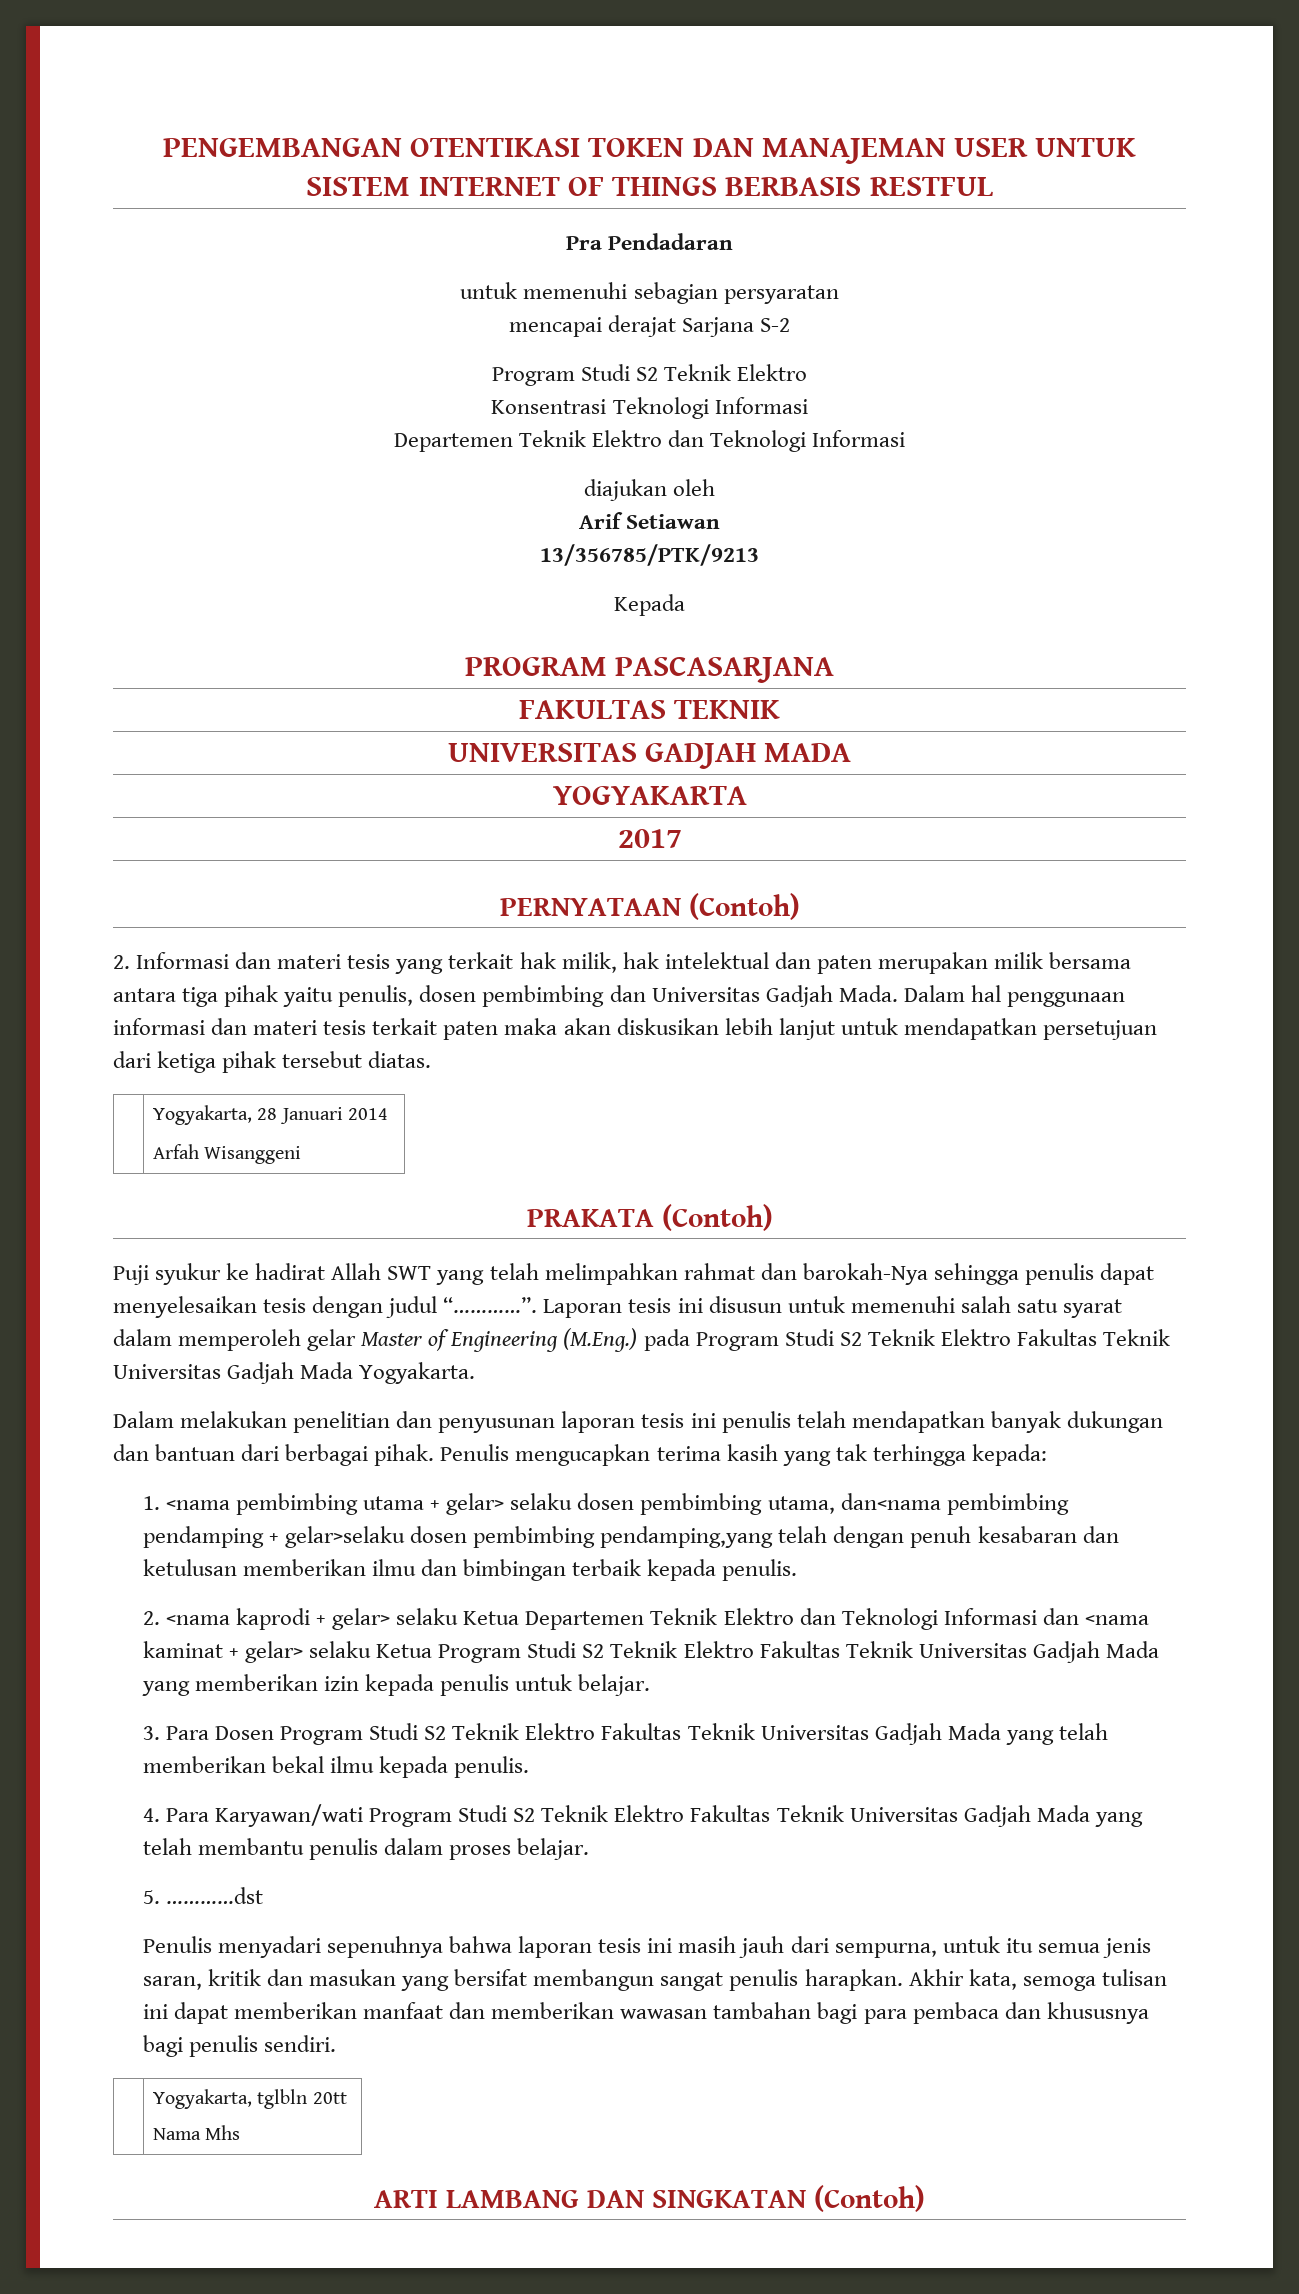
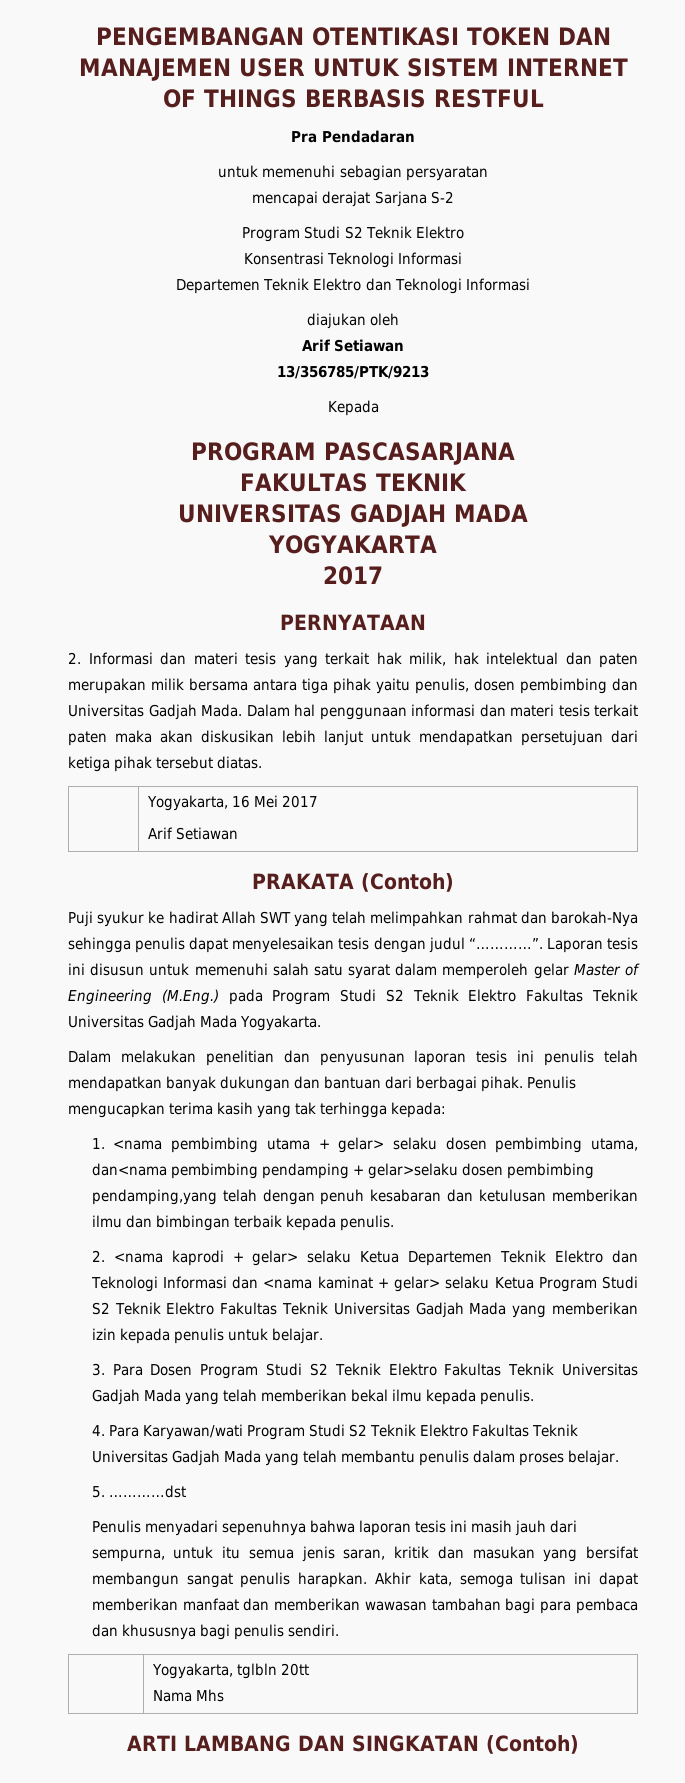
- PENGEMBANGAN OTENTIKASI TOKEN DAN MANAJEMAN USER UNTUK SISTEM INTERNET OF THINGS BERBASIS RESTFUL
+ PENGEMBANGAN OTENTIKASI TOKEN DAN MANAJEMEN USER UNTUK SISTEM INTERNET OF THINGS BERBASIS RESTFUL
- PERNYATAAN (Contoh)
+ PERNYATAAN
- | Yogyakarta, 28 Januari 2014
- Arfah Wisanggeni
+ | Yogyakarta, 16 Mei 2017
+ Arif Setiawan

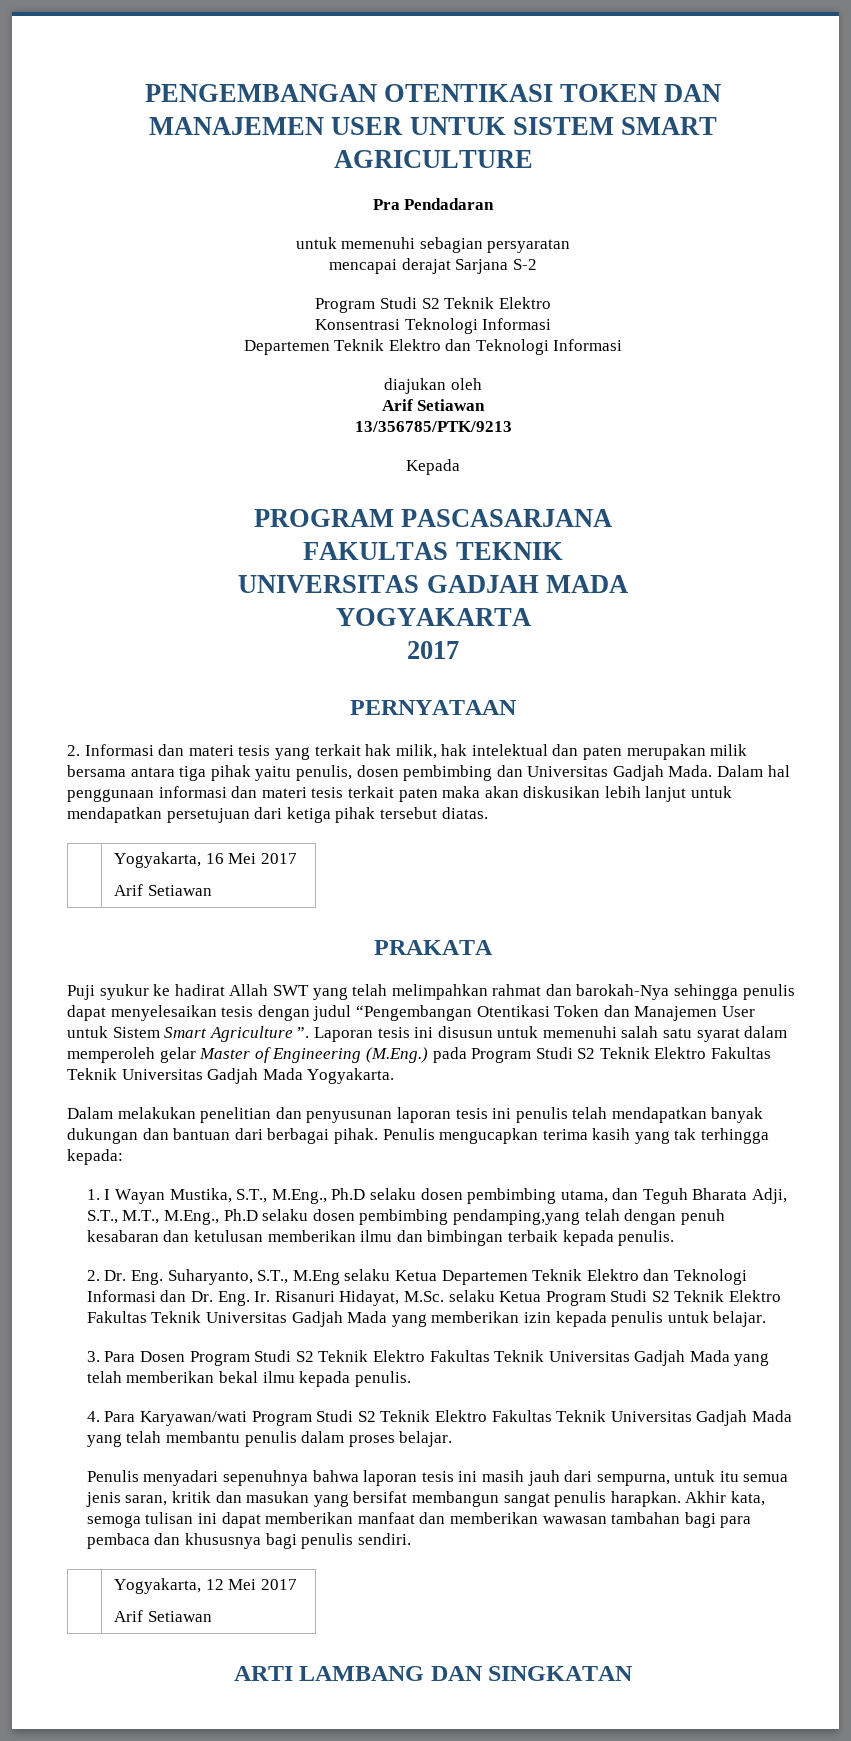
- PENGEMBANGAN OTENTIKASI TOKEN DAN MANAJEMEN USER UNTUK SISTEM INTERNET OF THINGS BERBASIS RESTFUL
+ PENGEMBANGAN OTENTIKASI TOKEN DAN MANAJEMEN USER UNTUK SISTEM SMART AGRICULTURE
- PRAKATA (Contoh)
+ PRAKATA
- Puji syukur ke hadirat Allah SWT yang telah melimpahkan rahmat dan barokah-Nya sehingga penulis dapat menyelesaikan tesis dengan judul “…………”.
+ Puji syukur ke hadirat Allah SWT yang telah melimpahkan rahmat dan barokah-Nya sehingga penulis dapat menyelesaikan tesis dengan judul “Pengembangan Otentikasi Token dan Manajemen User untuk Sistem Smart Agriculture ”.
- 1. <nama pembimbing utama + gelar> selaku dosen pembimbing utama, dan<nama pembimbing pendamping + gelar>selaku dosen pembimbing pendamping,yang telah dengan penuh kesabaran dan ketulusan memberikan ilmu dan bimbingan terbaik kepada penulis.
+ 1. I Wayan Mustika, S.T., M.Eng., Ph.D selaku dosen pembimbing utama, dan Teguh Bharata Adji, S.T., M.T., M.Eng., Ph.D selaku dosen pembimbing pendamping,yang telah dengan penuh kesabaran dan ketulusan memberikan ilmu dan bimbingan terbaik kepada penulis.
- 2. <nama kaprodi + gelar> selaku Ketua Departemen Teknik Elektro dan Teknologi Informasi dan <nama kaminat + gelar> selaku Ketua Program Studi S2 Teknik Elektro Fakultas Teknik Universitas Gadjah Mada yang memberikan izin kepada penulis untuk belajar.
+ 2. Dr. Eng. Suharyanto, S.T., M.Eng selaku Ketua Departemen Teknik Elektro dan Teknologi Informasi dan Dr. Eng. Ir. Risanuri Hidayat, M.Sc. selaku Ketua Program Studi S2 Teknik Elektro Fakultas Teknik Universitas Gadjah Mada yang memberikan izin kepada penulis untuk belajar.
- 5. …………dst
- | Yogyakarta, tglbln 20tt
- Nama Mhs
+ | Yogyakarta, 12 Mei 2017
+ Arif Setiawan
- ARTI LAMBANG DAN SINGKATAN (Contoh)
+ ARTI LAMBANG DAN SINGKATAN

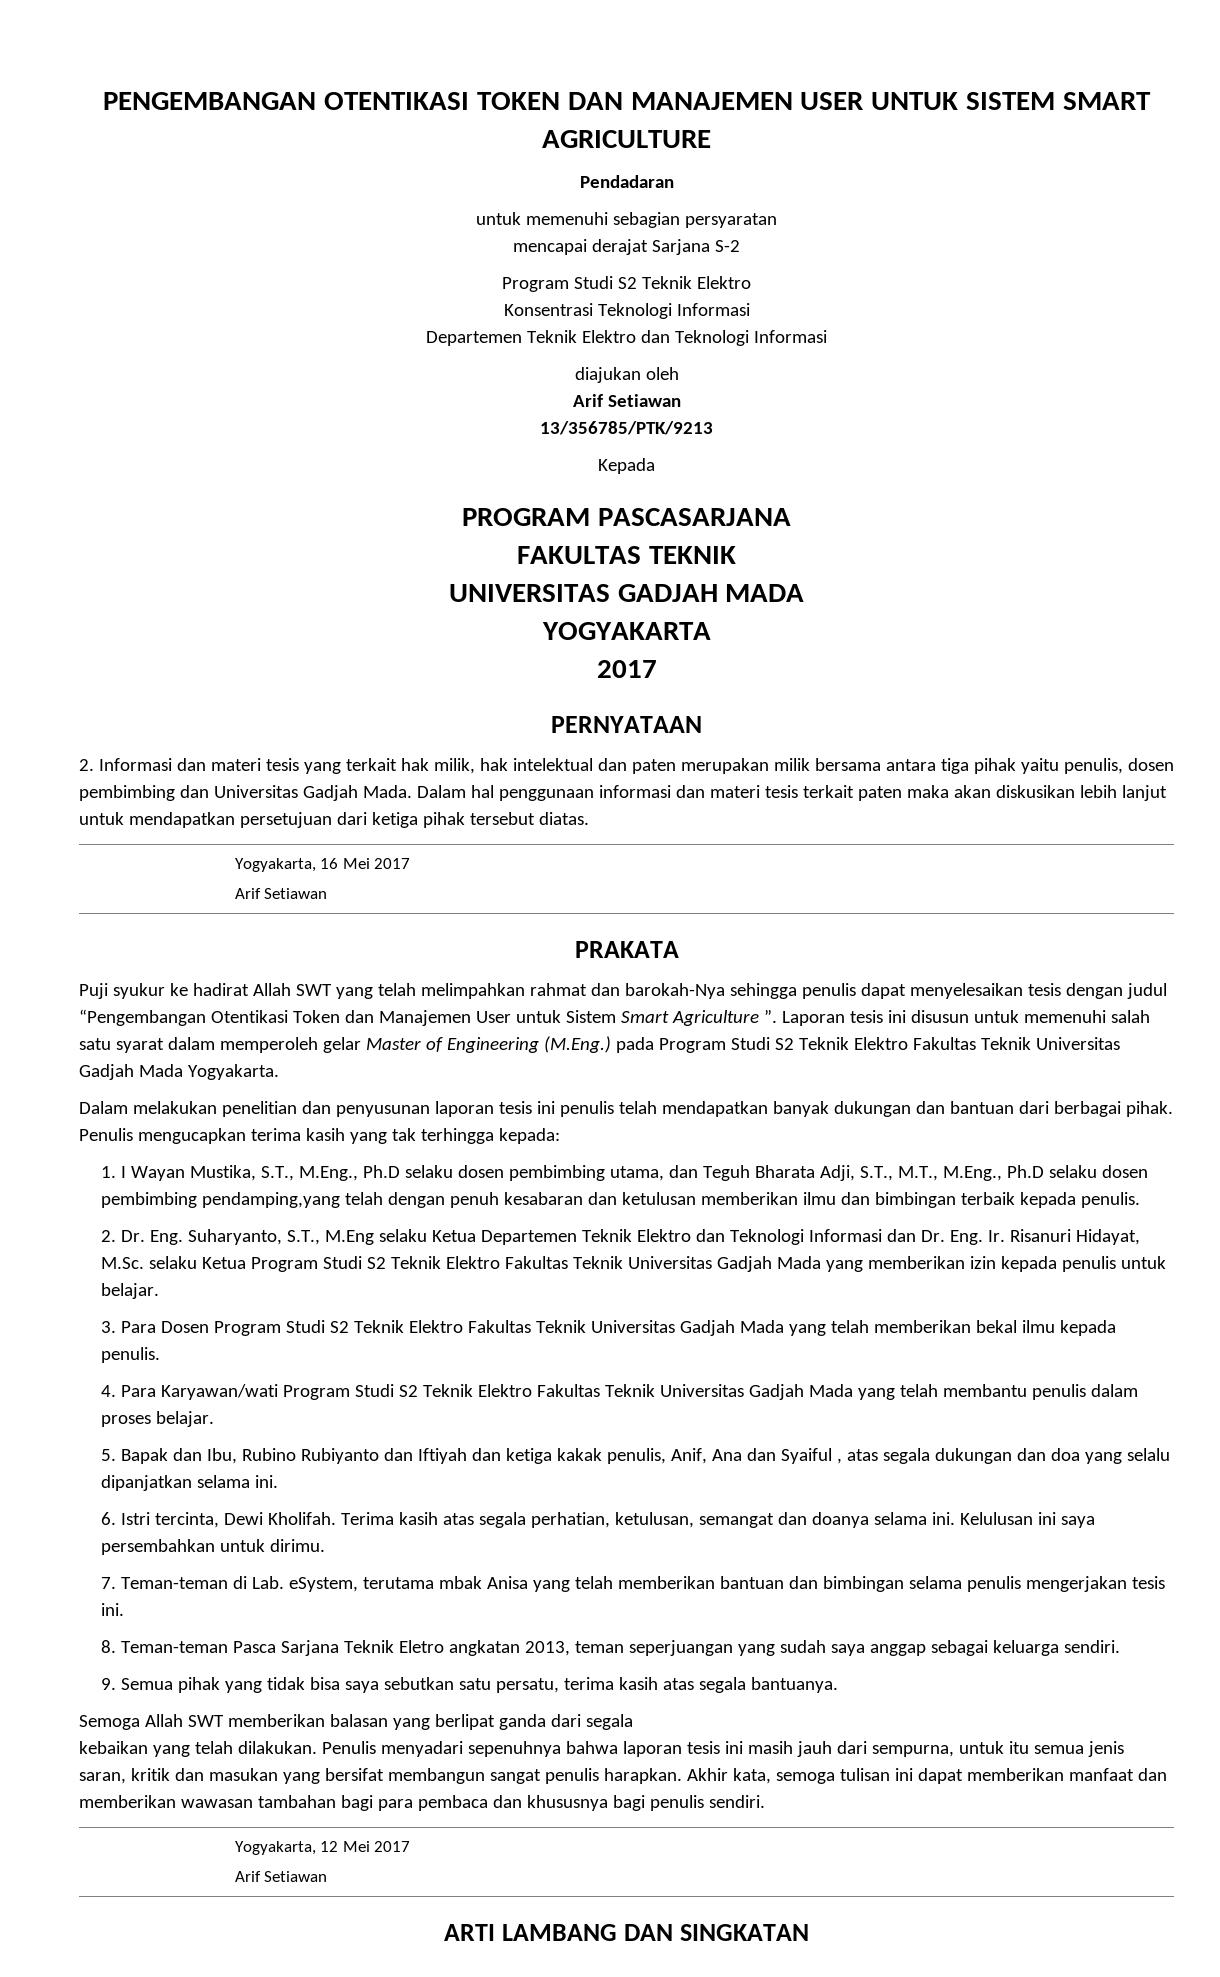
- Pra Pendadaran
+ Pendadaran
+ 5. Bapak dan Ibu, Rubino Rubiyanto dan Iftiyah dan ketiga kakak penulis, Anif, Ana dan Syaiful , atas segala dukungan dan doa yang selalu dipanjatkan selama ini.
+ 6. Istri tercinta, Dewi Kholifah. Terima kasih atas segala perhatian, ketulusan, semangat dan doanya selama ini. Kelulusan ini saya persembahkan untuk dirimu.
+ 7. Teman-teman di Lab. eSystem, terutama mbak Anisa yang telah memberikan bantuan dan bimbingan selama penulis mengerjakan tesis ini.
+ 8. Teman-teman Pasca Sarjana Teknik Eletro angkatan 2013, teman seperjuangan yang sudah saya anggap sebagai keluarga sendiri.
+ 9. Semua pihak yang tidak bisa saya sebutkan satu persatu, terima kasih atas segala bantuanya.
+ Semoga Allah SWT memberikan balasan yang berlipat ganda dari segala
+ kebaikan yang telah dilakukan.

